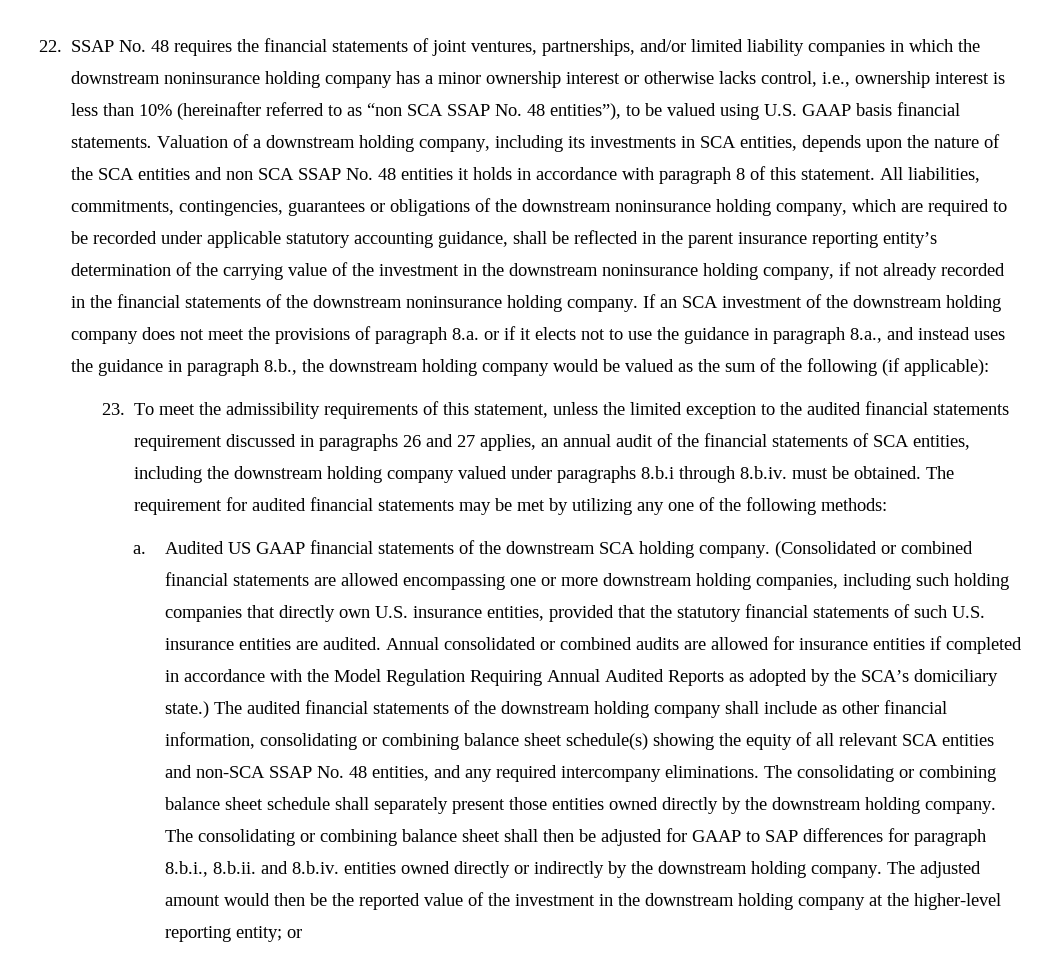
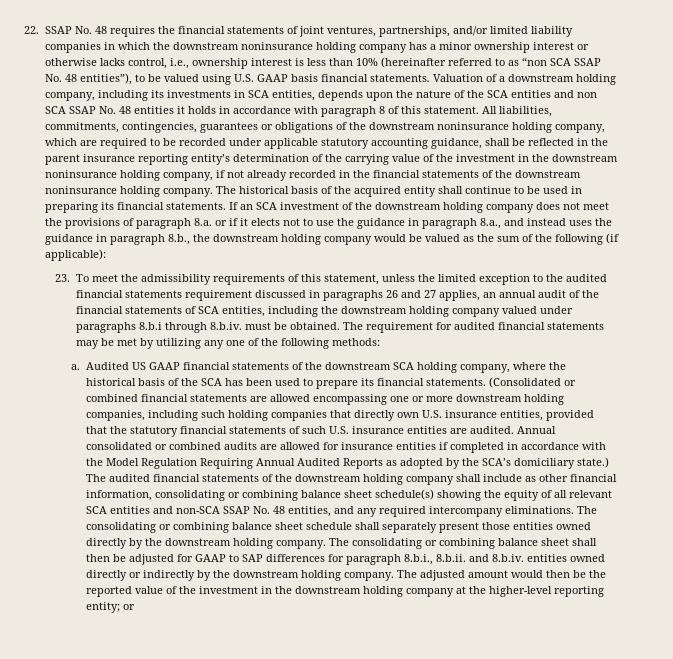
+ The historical basis of the acquired entity shall continue to be used in preparing its financial statements.
- Audited US GAAP financial statements of the downstream SCA holding company.
+ Audited US GAAP financial statements of the downstream SCA holding company, where the historical basis of the SCA has been used to prepare its financial statements.

